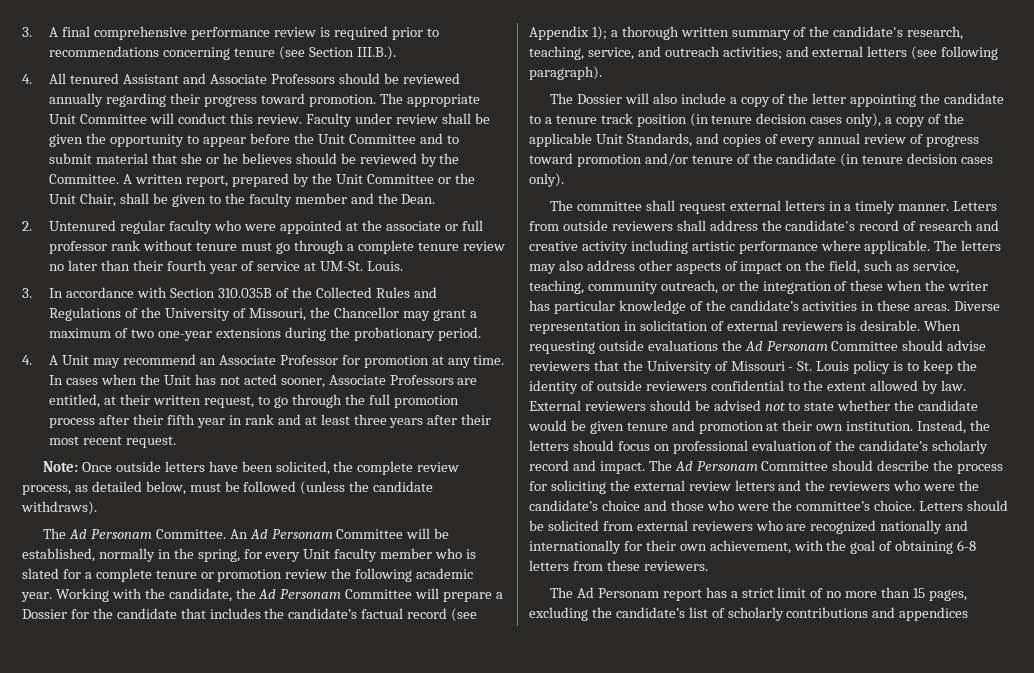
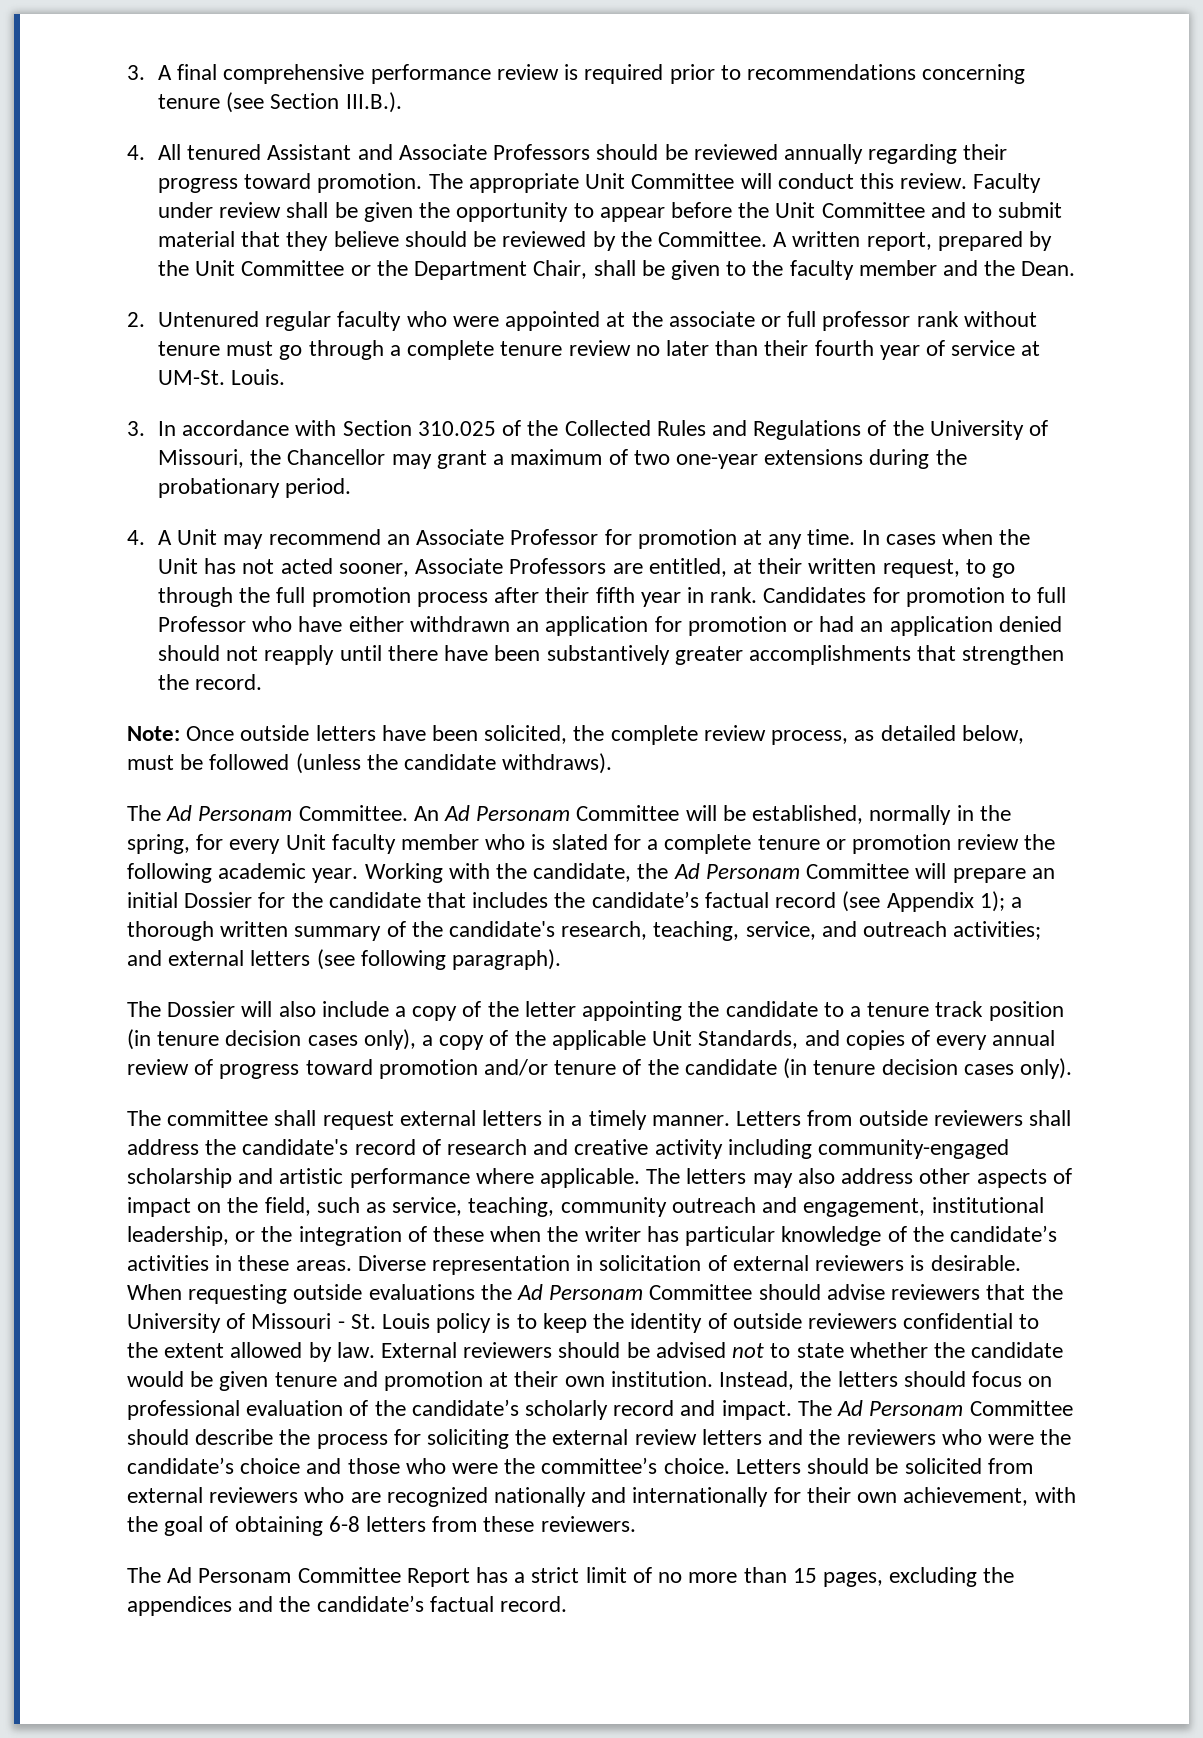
- Faculty under review shall be given the opportunity to appear before the Unit Committee and to submit material that she or he believes should be reviewed by the Committee.
+ Faculty under review shall be given the opportunity to appear before the Unit Committee and to submit material that they believe should be reviewed by the Committee.
- A written report, prepared by the Unit Committee or the Unit Chair, shall be given to the faculty member and the Dean.
+ A written report, prepared by the Unit Committee or the Department Chair, shall be given to the faculty member and the Dean.
- 3. In accordance with Section 310.035B of the Collected Rules and Regulations of the University of Missouri, the Chancellor may grant a maximum of two one-year extensions during the probationary period.
+ 3. In accordance with Section 310.025 of the Collected Rules and Regulations of the University of Missouri, the Chancellor may grant a maximum of two one-year extensions during the probationary period.
- In cases when the Unit has not acted sooner, Associate Professors are entitled, at their written request, to go through the full promotion process after their fifth year in rank and at least three years after their most recent request.
+ In cases when the Unit has not acted sooner, Associate Professors are entitled, at their written request, to go through the full promotion process after their fifth year in rank. Candidates for promotion to full Professor who have either withdrawn an application for promotion or had an application denied should not reapply until there have been substantively greater accomplishments that strengthen the record.
- Working with the candidate, the Ad Personam Committee will prepare a Dossier for the candidate that includes the candidate’s factual record (see Appendix 1); a thorough written summary of the candidate's research, teaching, service, and outreach activities; and external letters (see following paragraph).
+ Working with the candidate, the Ad Personam Committee will prepare an initial Dossier for the candidate that includes the candidate’s factual record (see Appendix 1); a thorough written summary of the candidate's research, teaching, service, and outreach activities; and external letters (see following paragraph).
- Letters from outside reviewers shall address the candidate's record of research and creative activity including artistic performance where applicable.
+ Letters from outside reviewers shall address the candidate's record of research and creative activity including community-engaged scholarship and artistic performance where applicable.
- The letters may also address other aspects of impact on the field, such as service, teaching, community outreach, or the integration of these when the writer has particular knowledge of the candidate’s activities in these areas.
+ The letters may also address other aspects of impact on the field, such as service, teaching, community outreach and engagement, institutional leadership, or the integration of these when the writer has particular knowledge of the candidate’s activities in these areas.
- The Ad Personam report has a strict limit of no more than 15 pages, excluding the candidate’s list of scholarly contributions and appendices
+ The Ad Personam Committee Report has a strict limit of no more than 15 pages, excluding the appendices and the candidate’s factual record.

